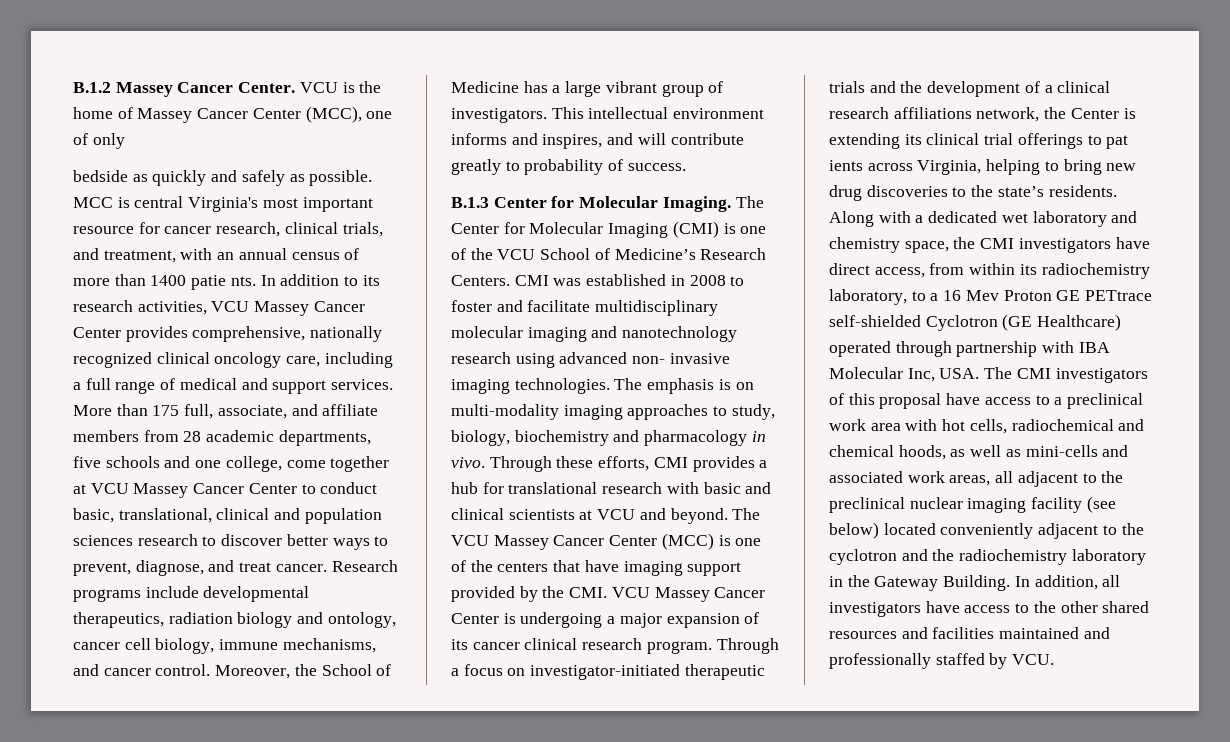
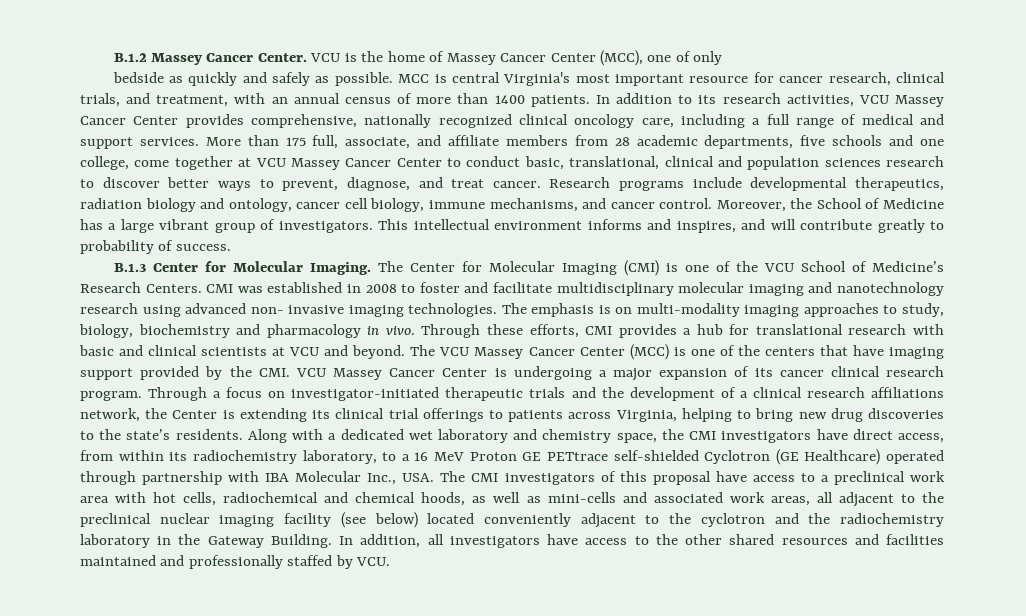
- MCC is central Virginia's most important resource for cancer research, clinical trials, and treatment, with an annual census of more than 1400 patie nts.
+ MCC is central Virginia's most important resource for cancer research, clinical trials, and treatment, with an annual census of more than 1400 patients.
- Through a focus on investigator-initiated therapeutic trials and the development of a clinical research affiliations network, the Center is extending its clinical trial offerings to pat ients across Virginia, helping to bring new drug discoveries to the state’s residents.
+ Through a focus on investigator-initiated therapeutic trials and the development of a clinical research affiliations network, the Center is extending its clinical trial offerings to patients across Virginia, helping to bring new drug discoveries to the state’s residents.
- Along with a dedicated wet laboratory and chemistry space, the CMI investigators have direct access, from within its radiochemistry laboratory, to a 16 Mev Proton GE PETtrace self-shielded Cyclotron (GE Healthcare) operated through partnership with IBA Molecular Inc, USA. The CMI investigators of this proposal have access to a preclinical work area with hot cells, radiochemical and chemical hoods, as well as mini-cells and associated work areas, all adjacent to the preclinical nuclear imaging facility (see below) located conveniently adjacent to the cyclotron and the radiochemistry laboratory in the Gateway Building.
+ Along with a dedicated wet laboratory and chemistry space, the CMI investigators have direct access, from within its radiochemistry laboratory, to a 16 MeV Proton GE PETtrace self-shielded Cyclotron (GE Healthcare) operated through partnership with IBA Molecular Inc., USA. The CMI investigators of this proposal have access to a preclinical work area with hot cells, radiochemical and chemical hoods, as well as mini-cells and associated work areas, all adjacent to the preclinical nuclear imaging facility (see below) located conveniently adjacent to the cyclotron and the radiochemistry laboratory in the Gateway Building.

